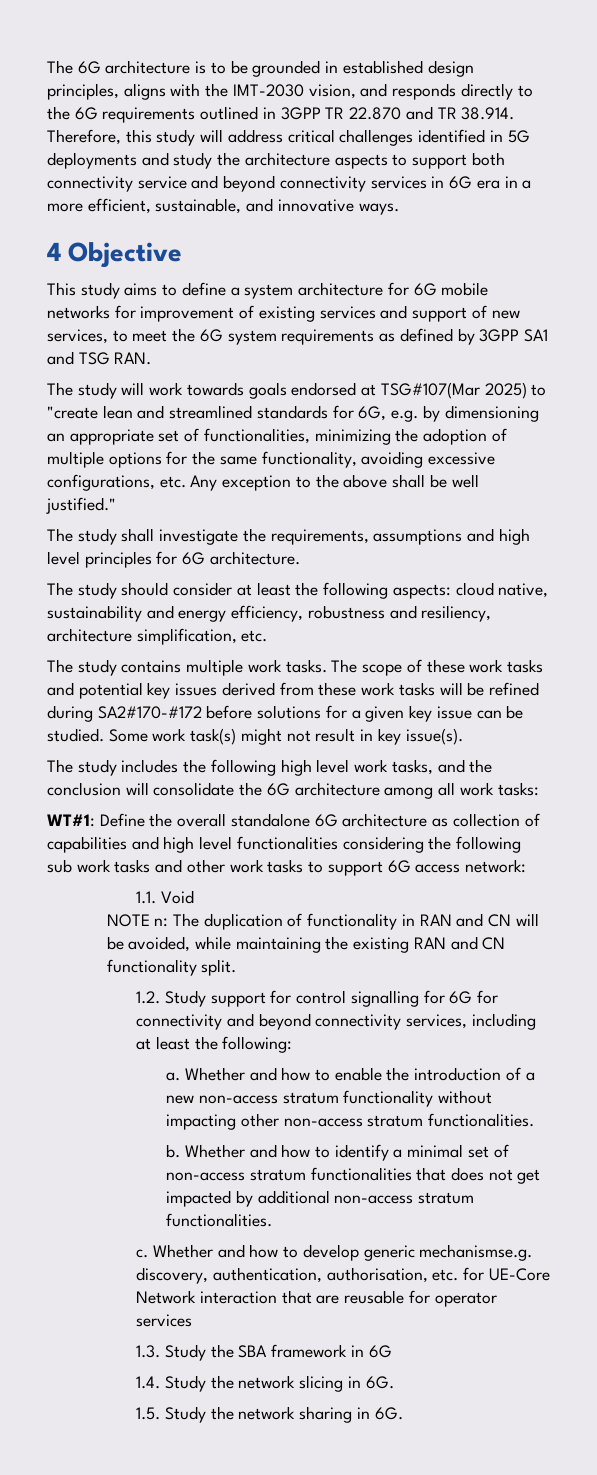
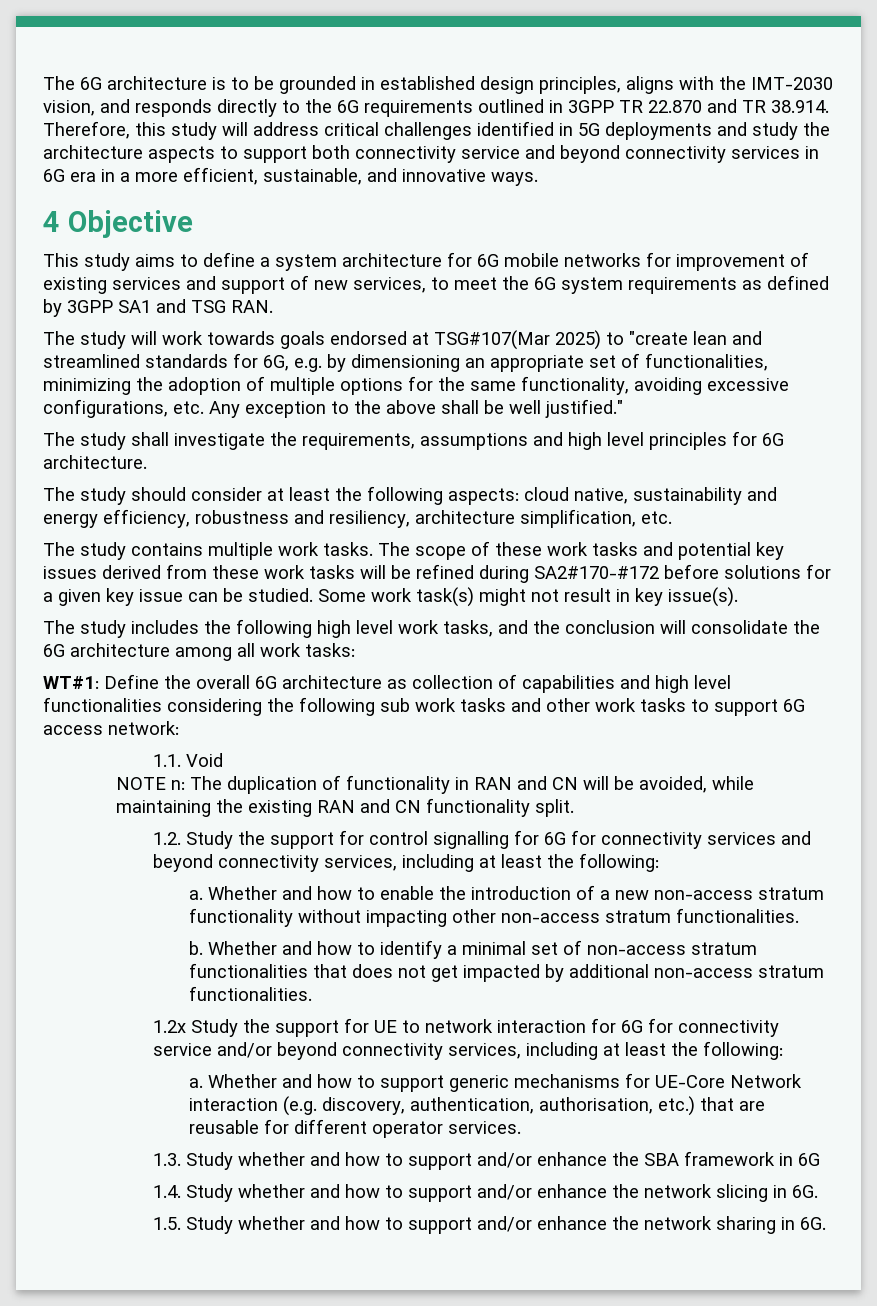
- WT#1: Define the overall standalone 6G architecture as collection of capabilities and high level functionalities considering the following sub work tasks and other work tasks to support 6G access network:
+ WT#1: Define the overall 6G architecture as collection of capabilities and high level functionalities considering the following sub work tasks and other work tasks to support 6G access network:
- 1.2. Study support for control signalling for 6G for connectivity and beyond connectivity services, including at least the following:
+ 1.2. Study the support for control signalling for 6G for connectivity services and beyond connectivity services, including at least the following:
- c. Whether and how to develop generic mechanismse.g. discovery, authentication, authorisation, etc. for UE-Core Network interaction that are reusable for operator services
+ 1.2x Study the support for UE to network interaction for 6G for connectivity service and/or beyond connectivity services, including at least the following:
+ a. Whether and how to support generic mechanisms for UE-Core Network interaction (e.g. discovery, authentication, authorisation, etc.) that are reusable for different operator services.
- 1.3. Study the SBA framework in 6G
+ 1.3. Study whether and how to support and/or enhance the SBA framework in 6G
- 1.4. Study the network slicing in 6G.
+ 1.4. Study whether and how to support and/or enhance the network slicing in 6G.
- 1.5. Study the network sharing in 6G.
+ 1.5. Study whether and how to support and/or enhance the network sharing in 6G.

